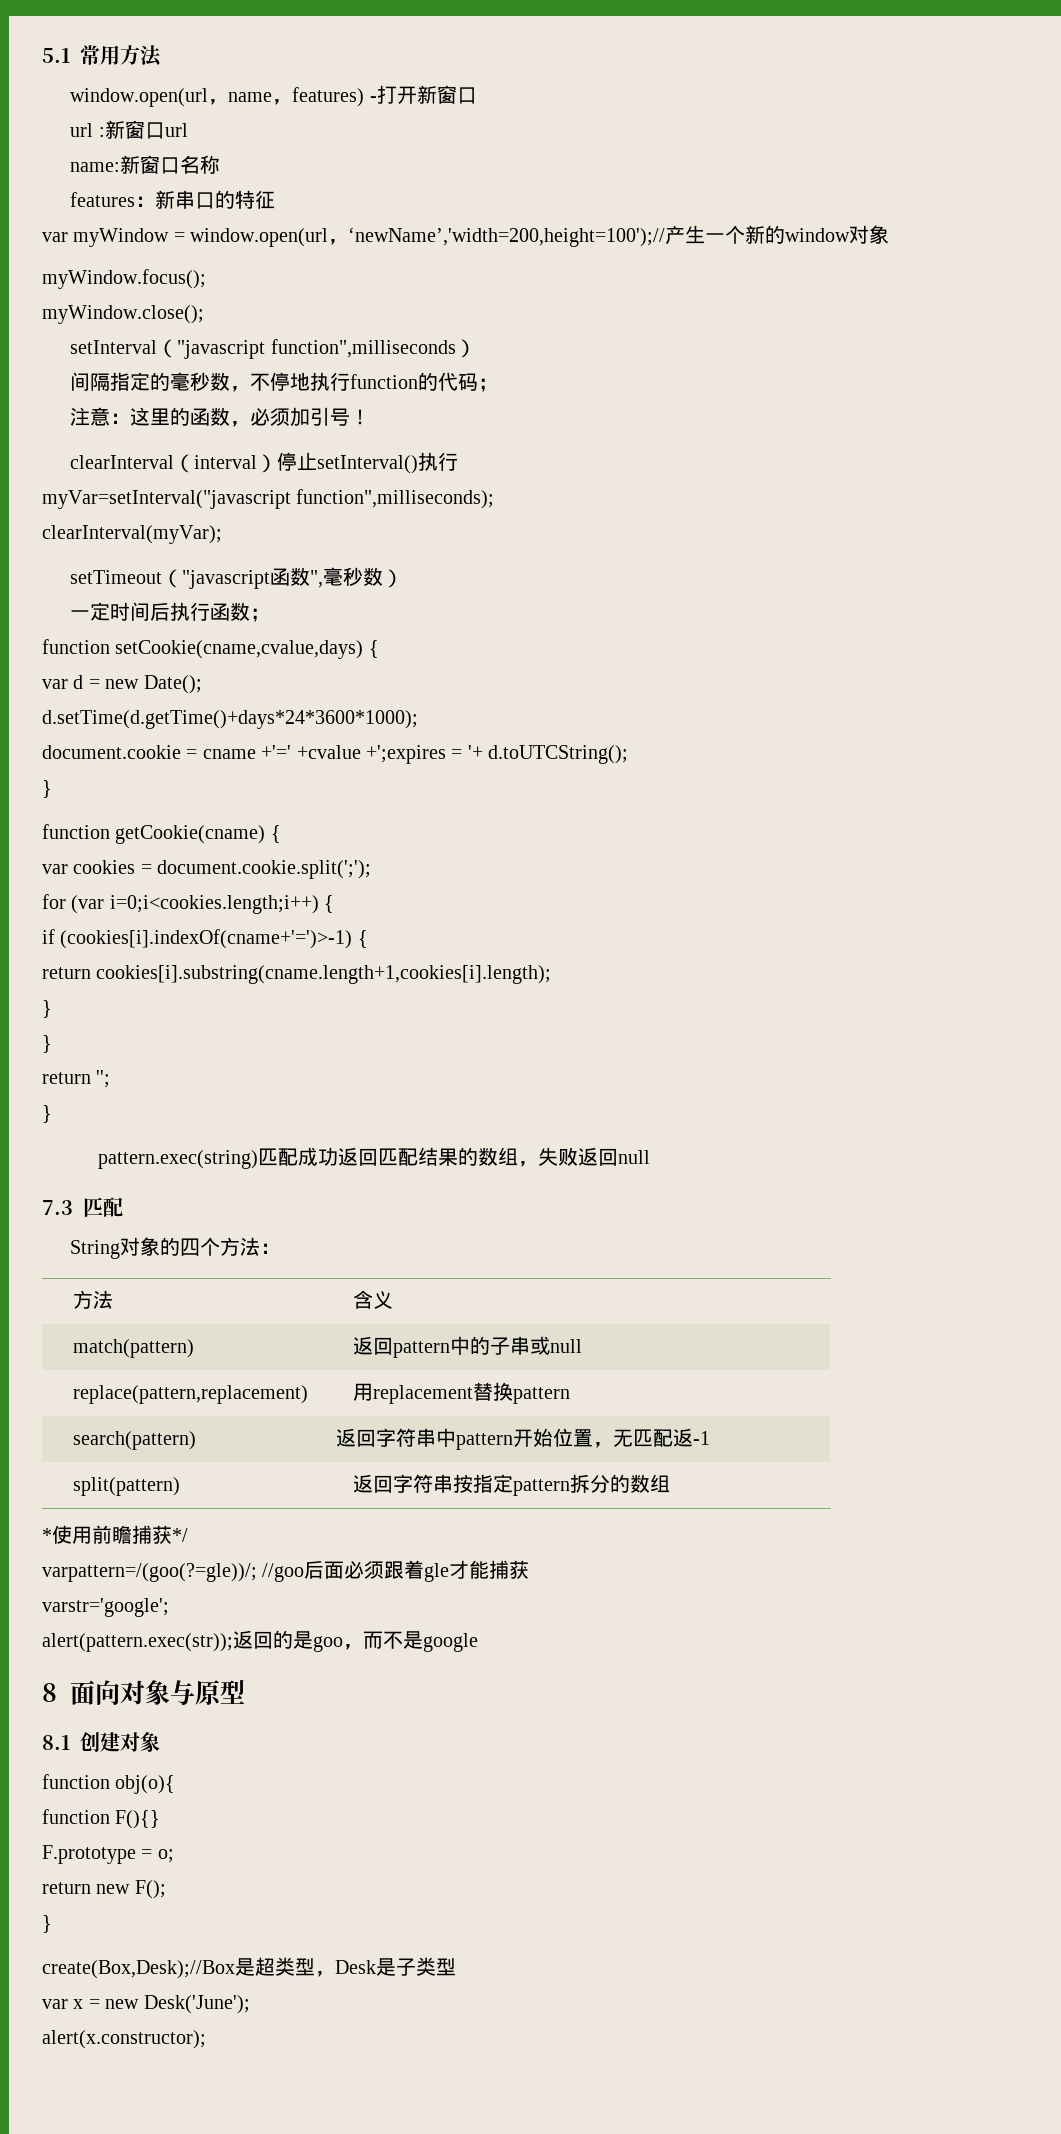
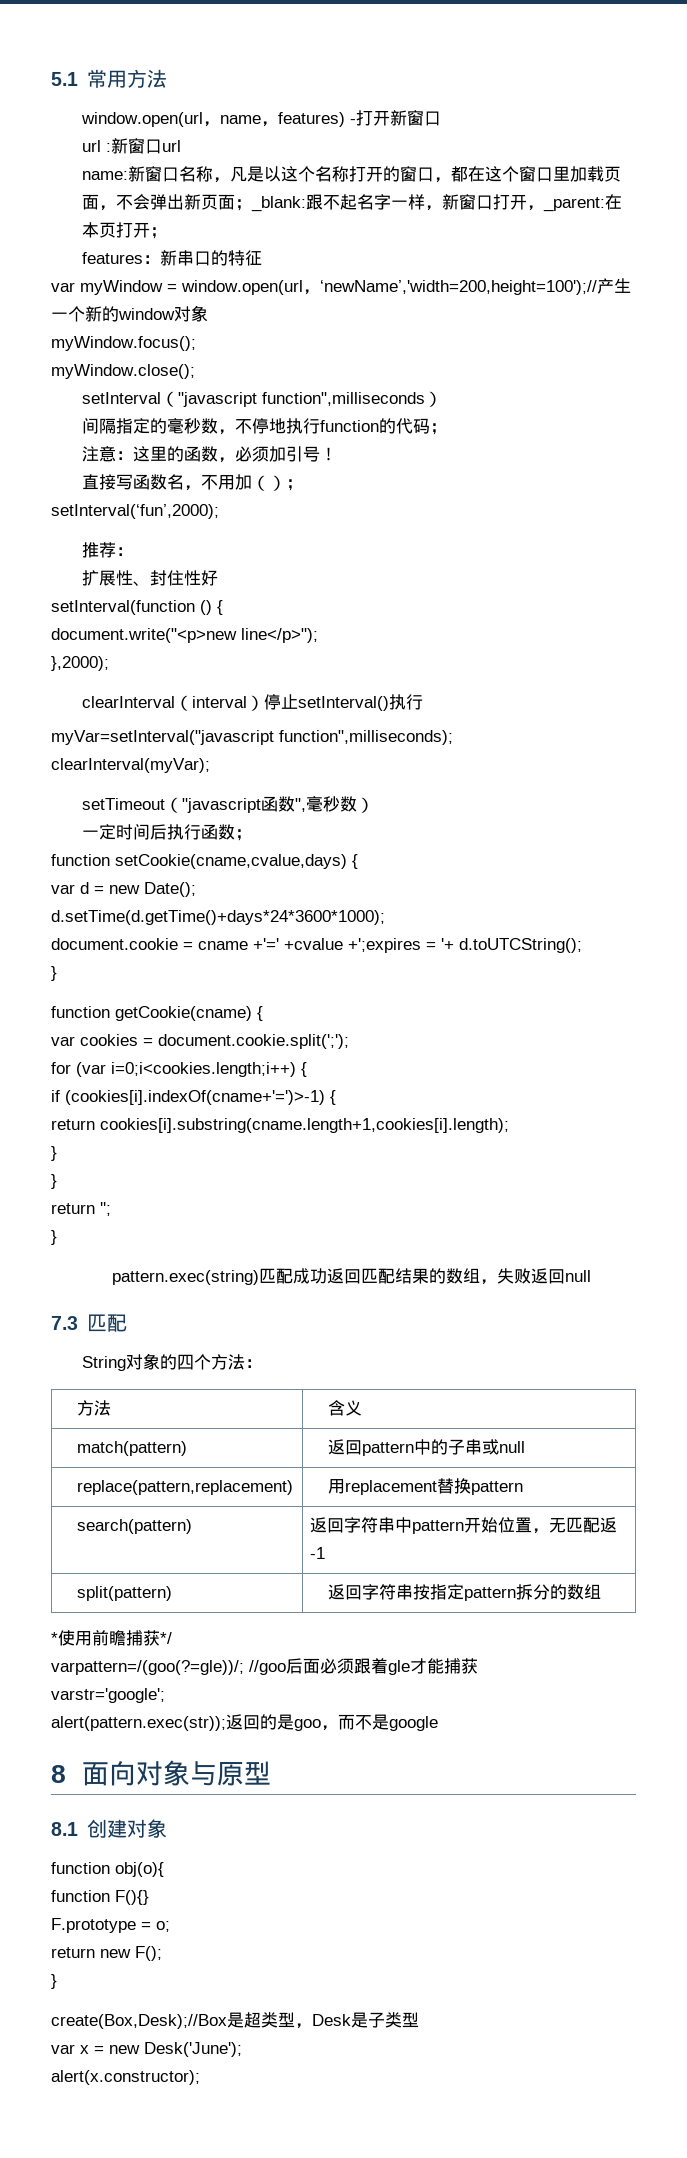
- name:新窗口名称
+ name:新窗口名称，凡是以这个名称打开的窗口，都在这个窗口里加载页面，不会弹出新页面；_blank:跟不起名字一样，新窗口打开，_parent:在本页打开；
+ 直接写函数名，不用加（）；
+ setInterval(‘fun’,2000);
+ 推荐：
+ 扩展性、封住性好
+ setInterval(function () {
+ document.write("<p>new line</p>");
+ },2000);

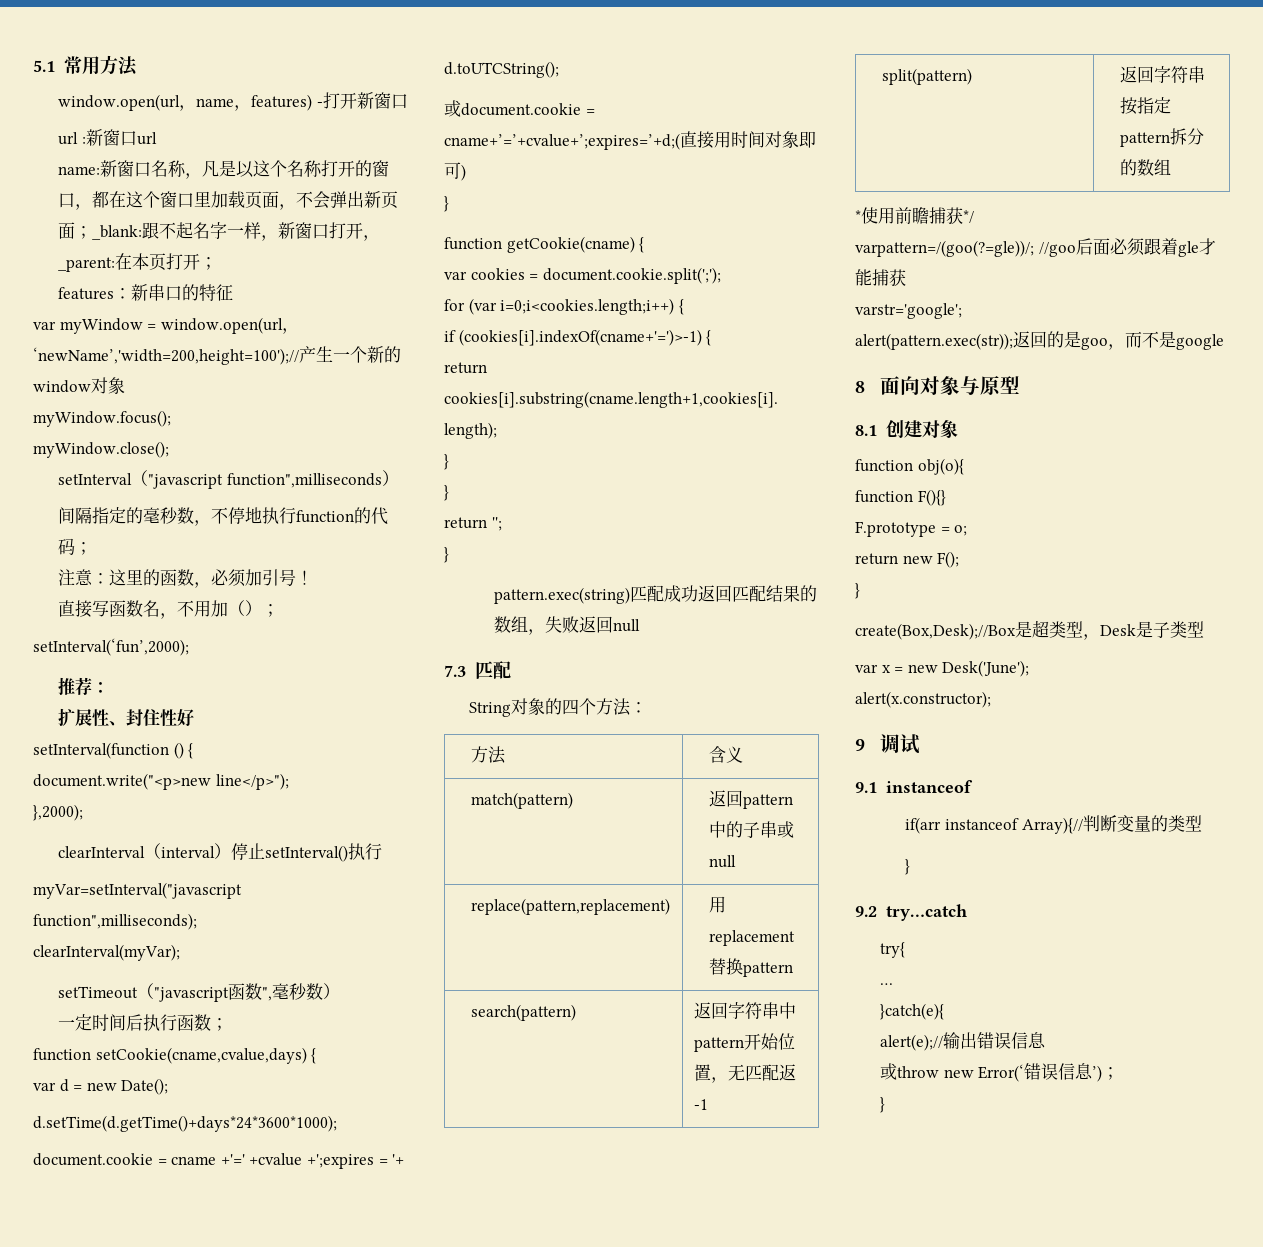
+ 或document.cookie = cname+’=’+cvalue+’;expires=’+d;(直接用时间对象即可)
+ 9调试
+ 9.1 instanceof
+ if(arr instanceof Array){//判断变量的类型
+ }
+ 9.2 try…catch
+ try{
+ …
+ }catch(e){
+ alert(e);//输出错误信息
+ 或throw new Error(‘错误信息’)；
+ }

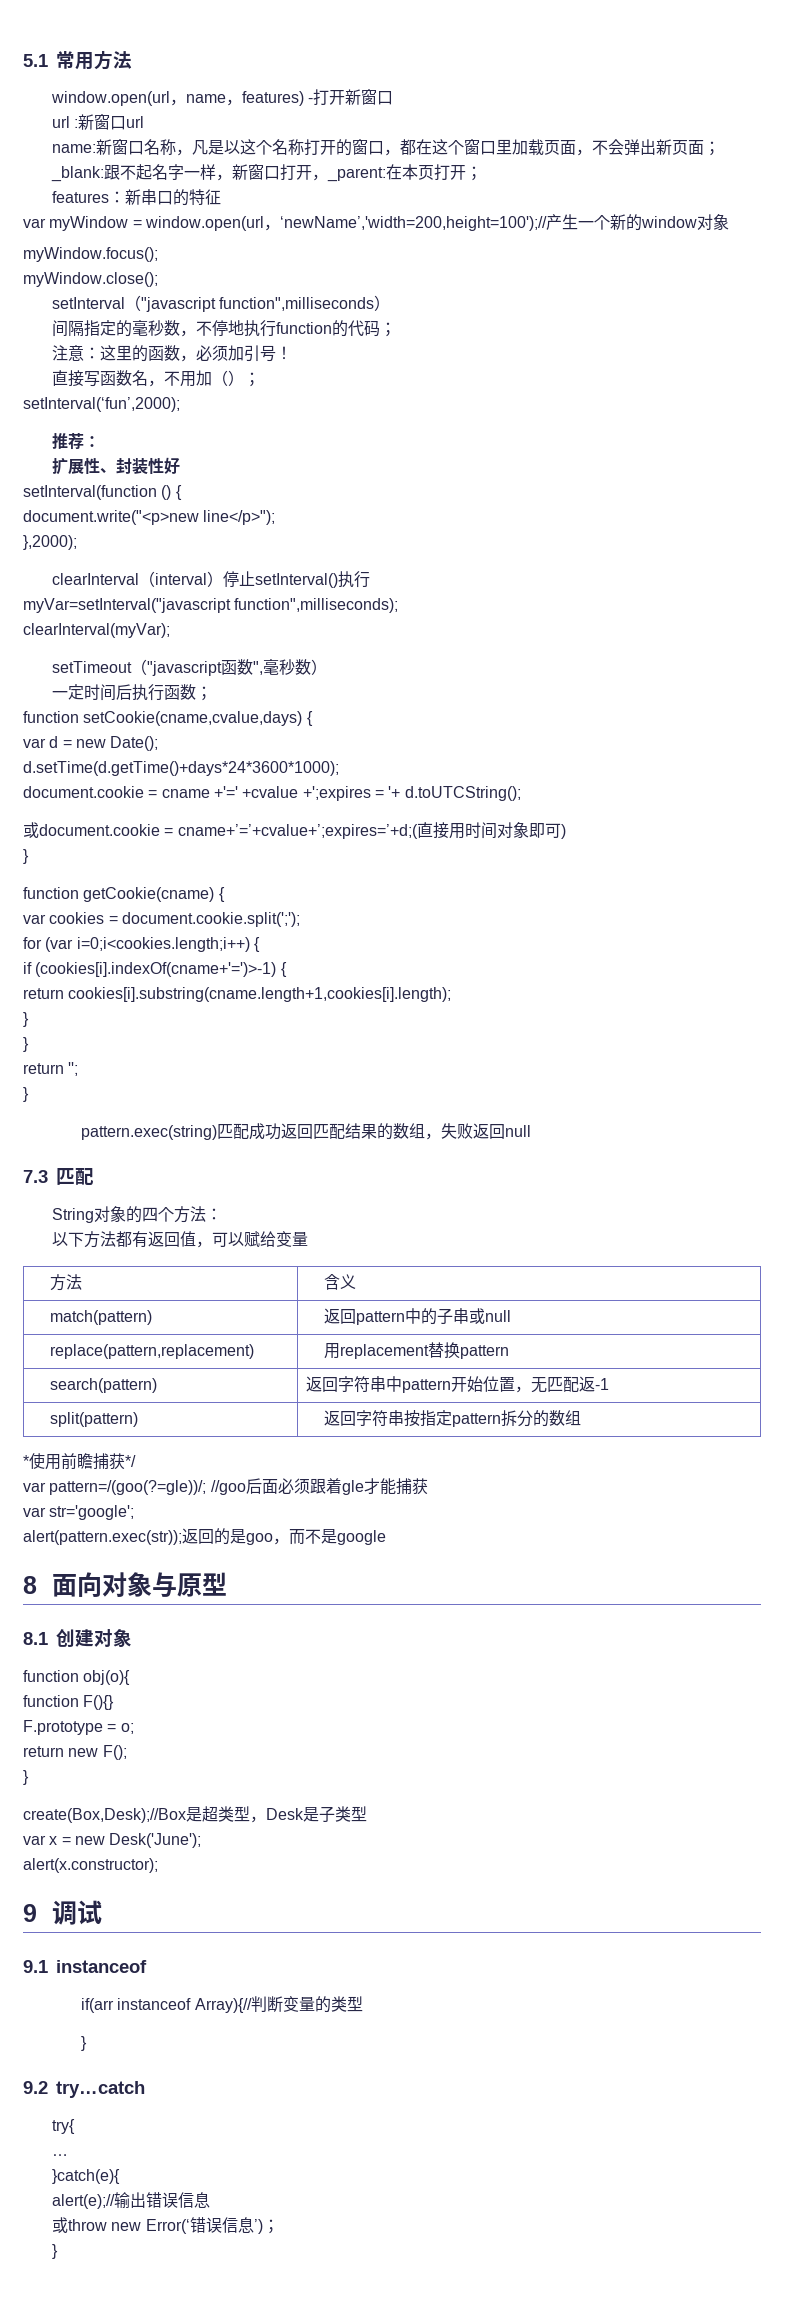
- 扩展性、封住性好
+ 扩展性、封装性好
+ 以下方法都有返回值，可以赋给变量
- varpattern=/(goo(?=gle))/; //goo后面必须跟着gle才能捕获
+ var pattern=/(goo(?=gle))/; //goo后面必须跟着gle才能捕获
- varstr='google';
+ var str='google';

